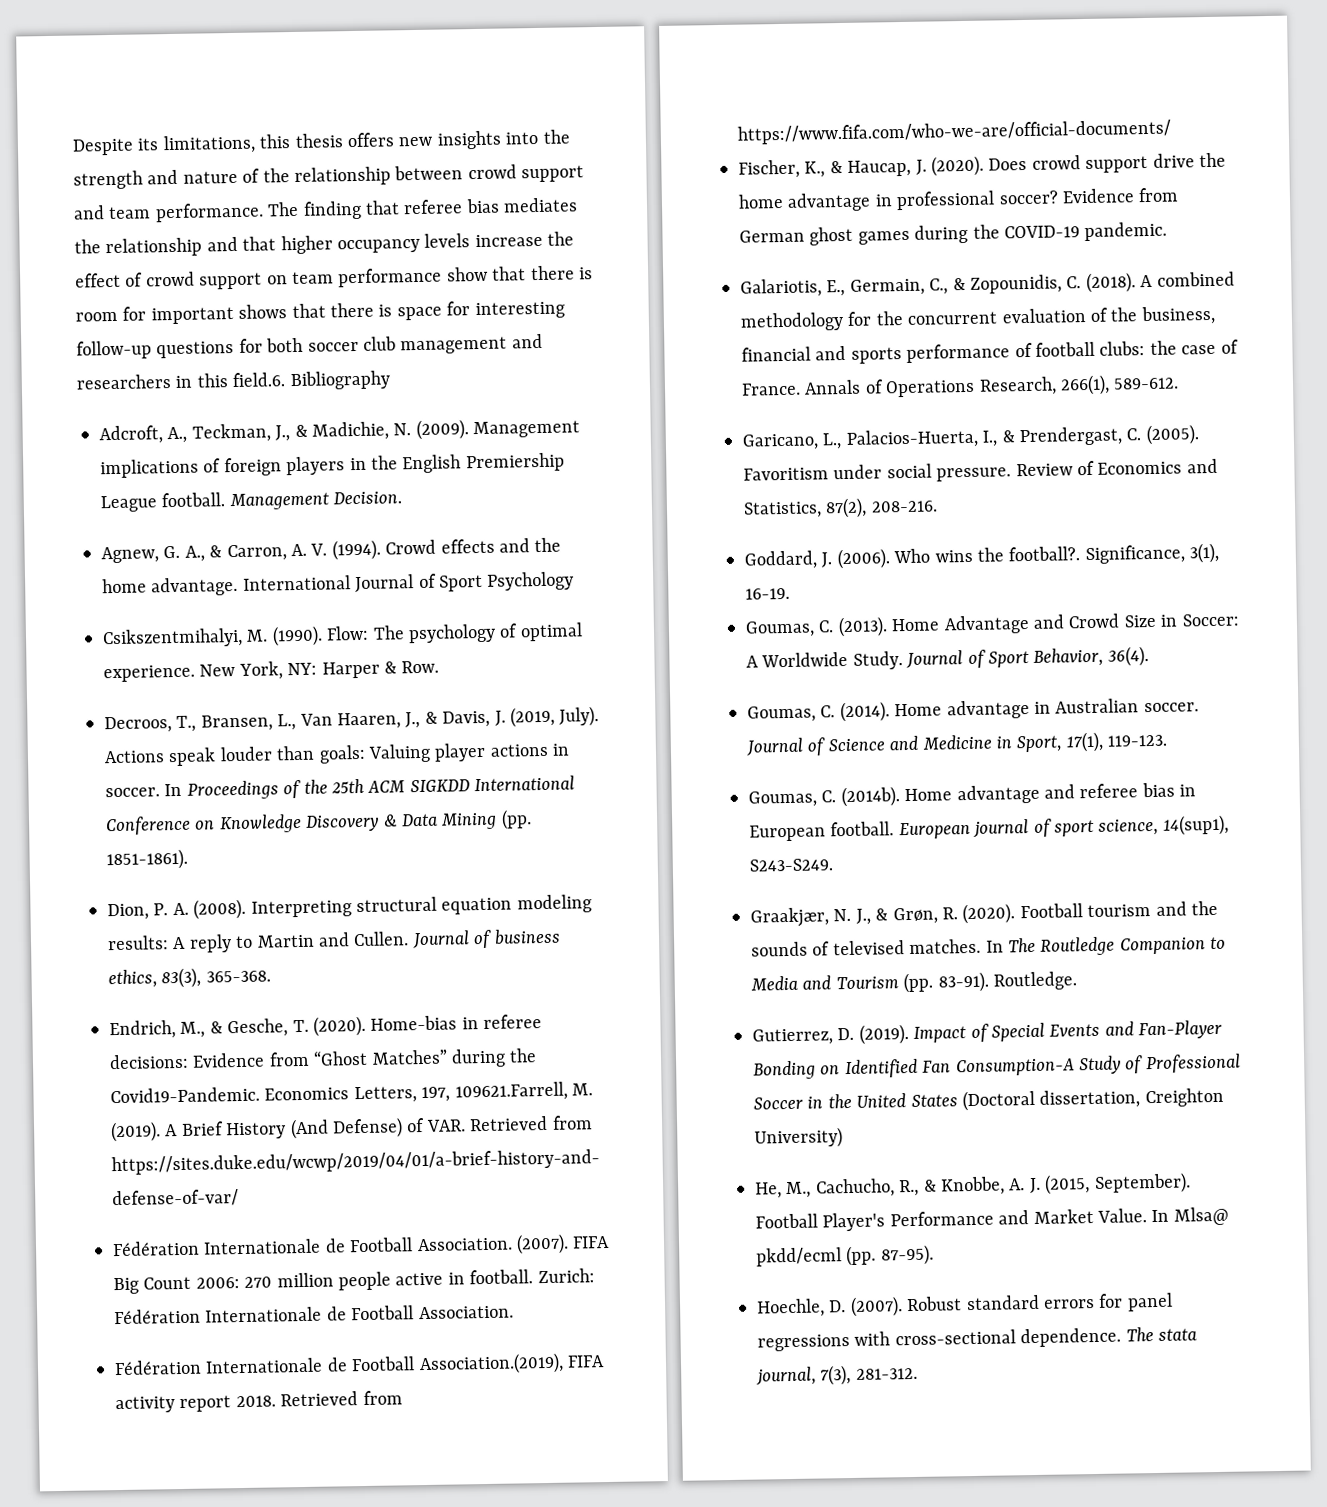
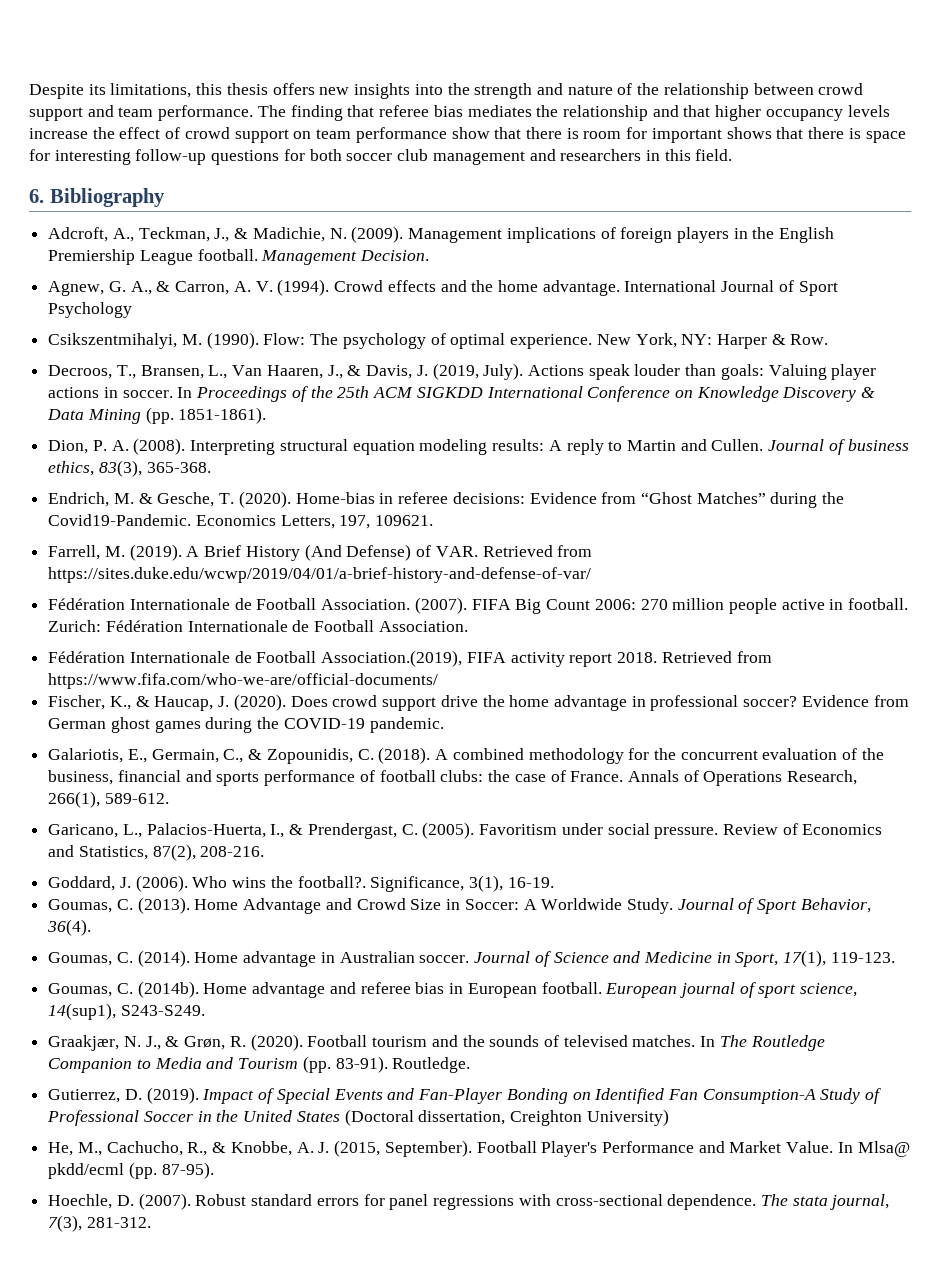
- The finding that referee bias mediates the relationship and that higher occupancy levels increase the effect of crowd support on team performance show that there is room for important shows that there is space for interesting follow-up questions for both soccer club management and researchers in this field.6. Bibliography
+ The finding that referee bias mediates the relationship and that higher occupancy levels increase the effect of crowd support on team performance show that there is room for important shows that there is space for interesting follow-up questions for both soccer club management and researchers in this field.
+ 6. Bibliography
- Endrich, M., & Gesche, T. (2020).
+ Endrich, M. & Gesche, T. (2020).
- Economics Letters, 197, 109621.Farrell, M. (2019).
+ Economics Letters, 197, 109621.
+ Farrell, M. (2019).

